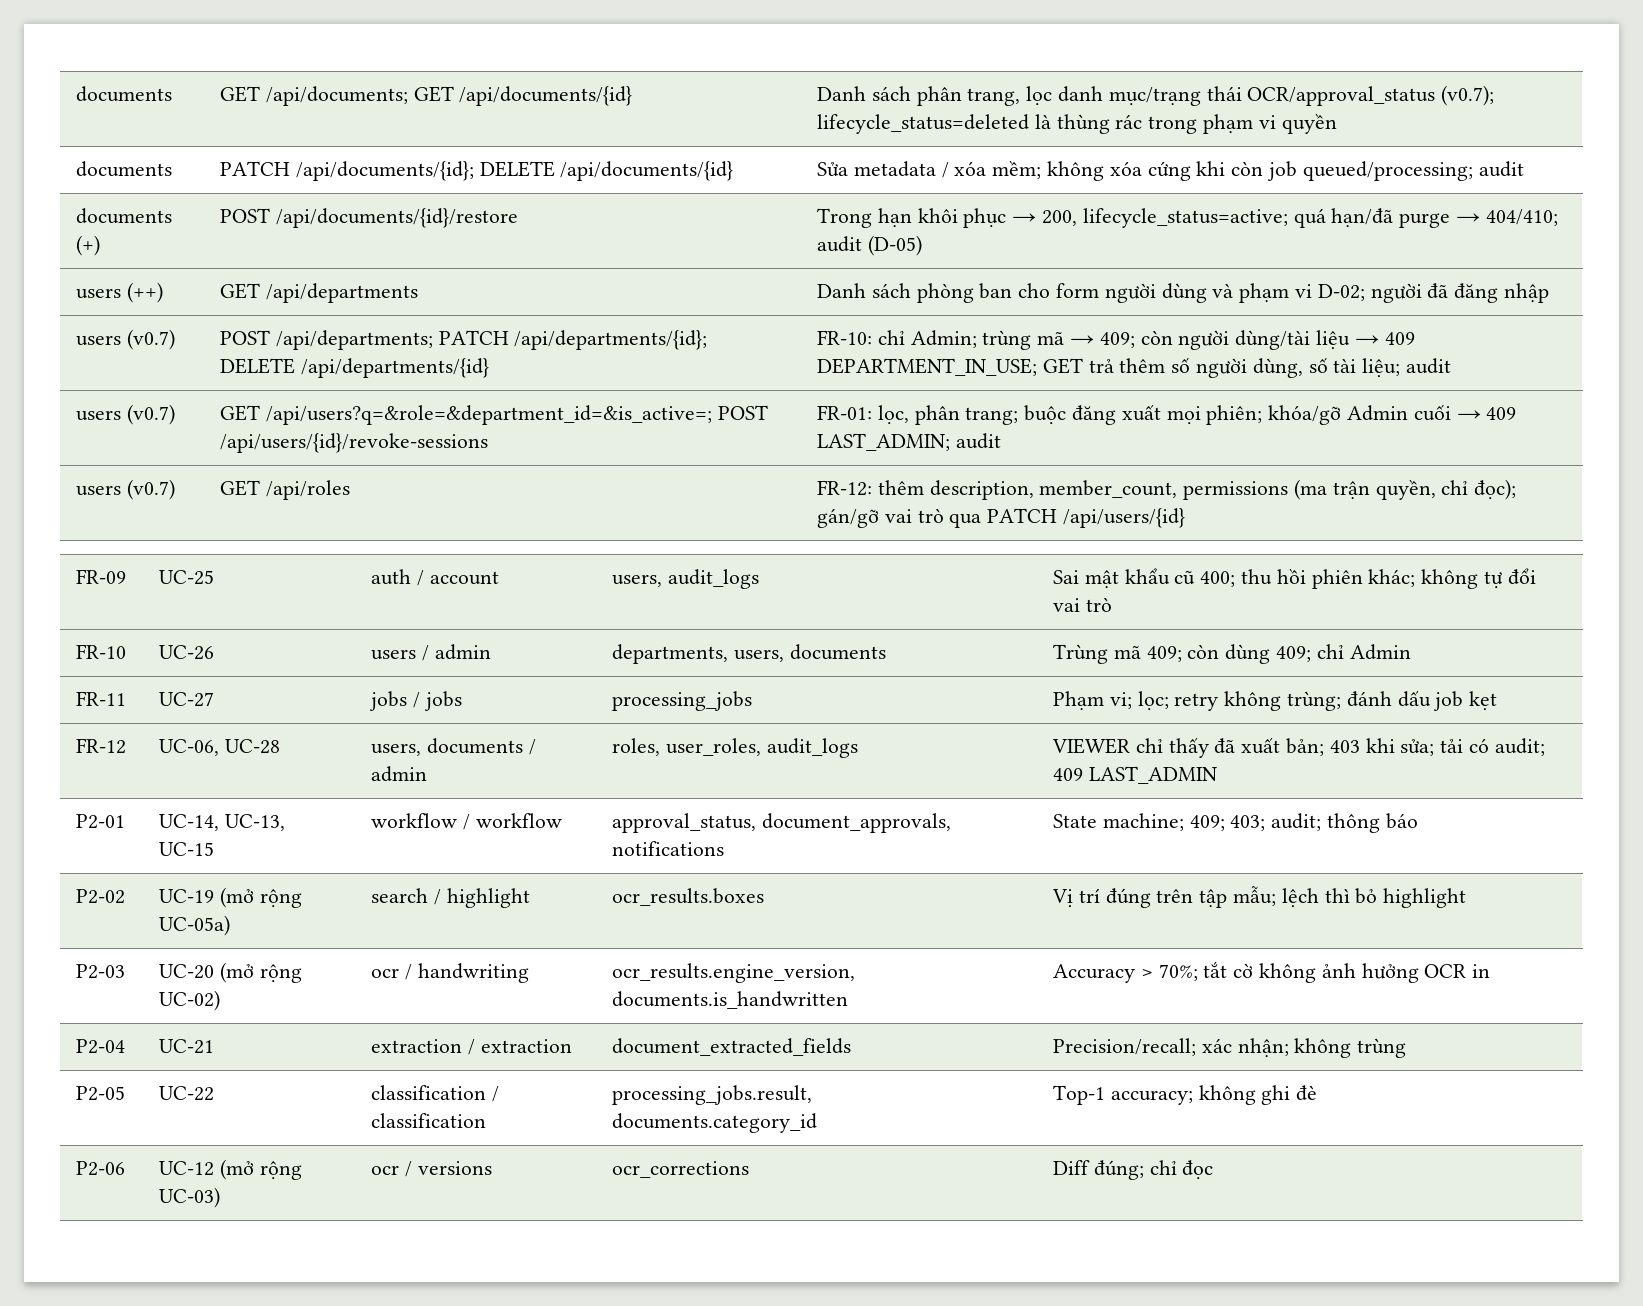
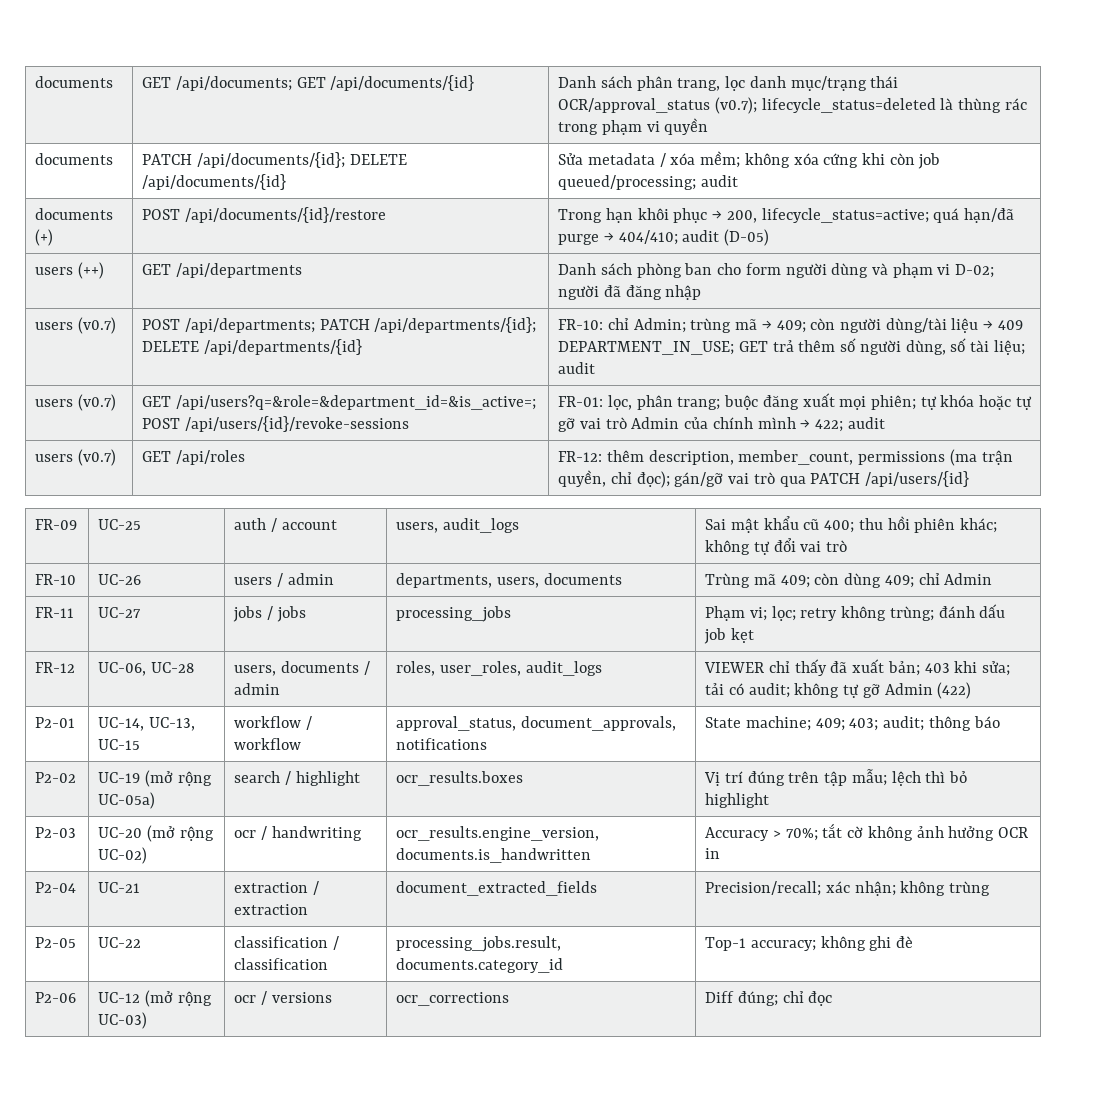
- users (v0.7) | GET /api/users?q=&role=&department_id=&is_active=; POST /api/users/{id}/revoke-sessions | FR-01: lọc, phân trang; buộc đăng xuất mọi phiên; khóa/gỡ Admin cuối → 409 LAST_ADMIN; audit
+ users (v0.7) | GET /api/users?q=&role=&department_id=&is_active=; POST /api/users/{id}/revoke-sessions | FR-01: lọc, phân trang; buộc đăng xuất mọi phiên; tự khóa hoặc tự gỡ vai trò Admin của chính mình → 422; audit
- FR-12 | UC-06, UC-28 | users, documents / admin | roles, user_roles, audit_logs | VIEWER chỉ thấy đã xuất bản; 403 khi sửa; tải có audit; 409 LAST_ADMIN
+ FR-12 | UC-06, UC-28 | users, documents / admin | roles, user_roles, audit_logs | VIEWER chỉ thấy đã xuất bản; 403 khi sửa; tải có audit; không tự gỡ Admin (422)

